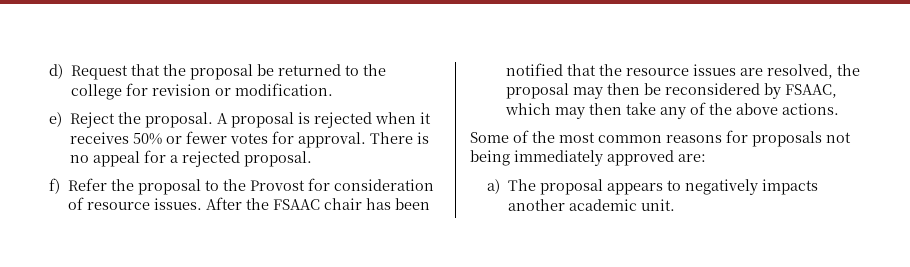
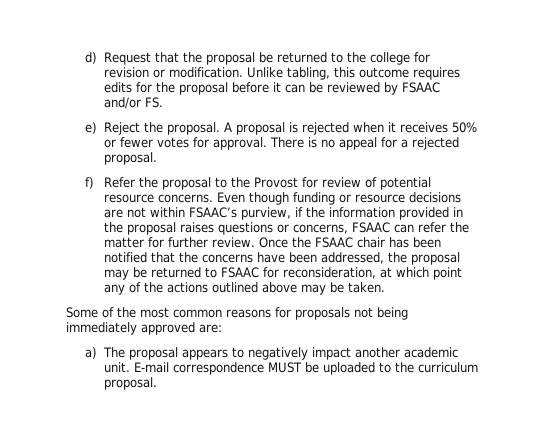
+ Unlike tabling, this outcome requires edits for the proposal before it can be reviewed by FSAAC and/or FS.
- f) Refer the proposal to the Provost for consideration of resource issues. After the FSAAC chair has been notified that the resource issues are resolved, the proposal may then be reconsidered by FSAAC, which may then take any of the above actions.
+ f) Refer the proposal to the Provost for review of potential resource concerns. Even though funding or resource decisions are not within FSAAC’s purview, if the information provided in the proposal raises questions or concerns, FSAAC can refer the matter for further review. Once the FSAAC chair has been notified that the concerns have been addressed, the proposal may be returned to FSAAC for reconsideration, at which point any of the actions outlined above may be taken.
- a) The proposal appears to negatively impacts another academic unit.
+ a) The proposal appears to negatively impact another academic unit.
+ E-mail correspondence MUST be uploaded to the curriculum proposal.

